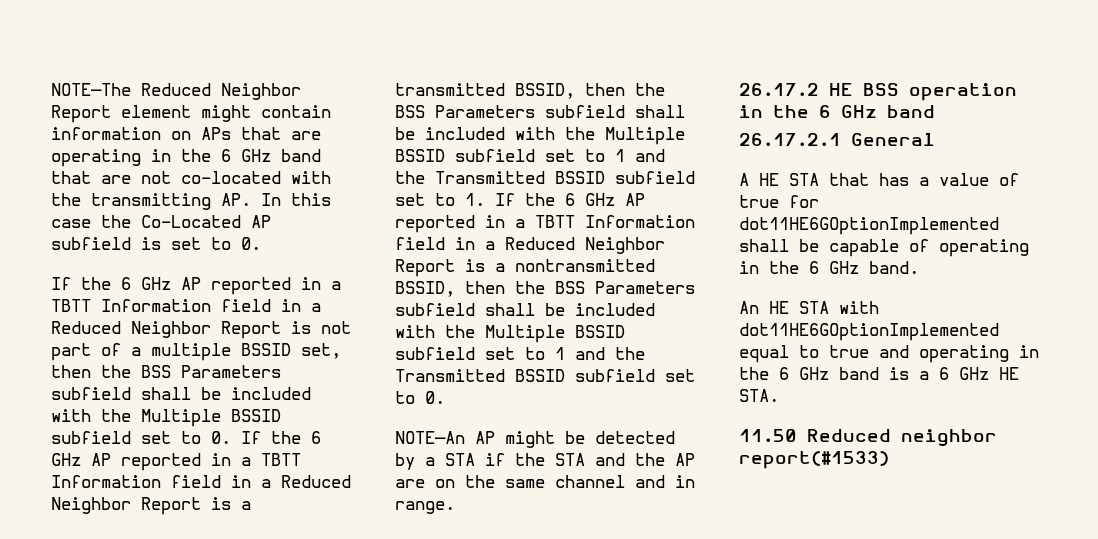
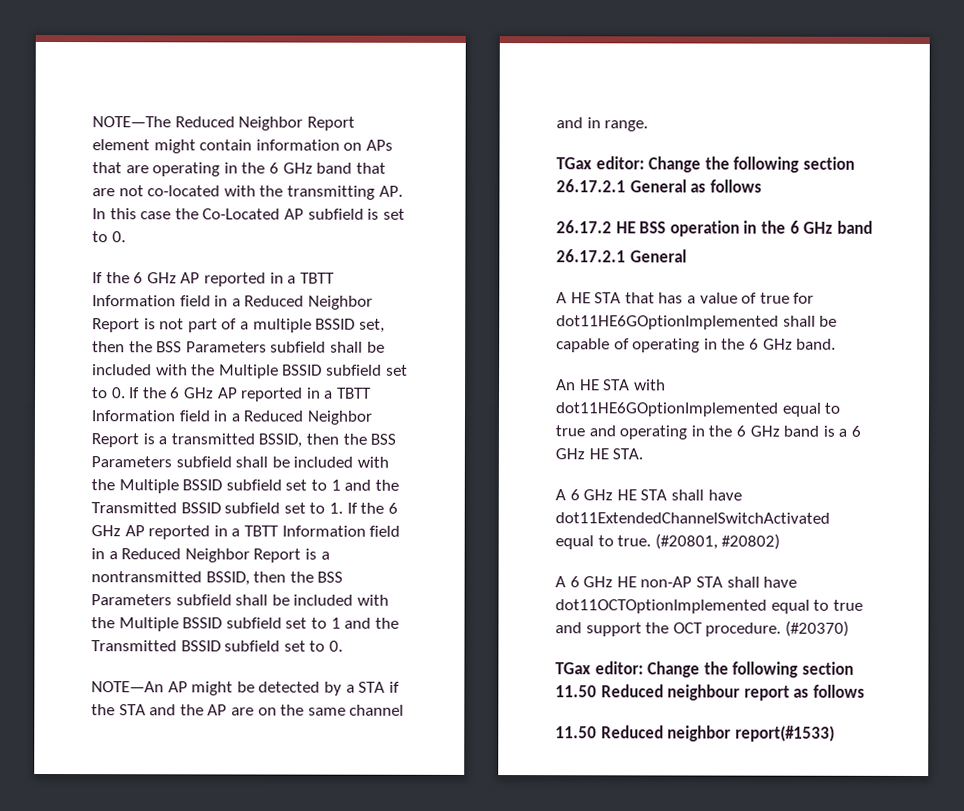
+ TGax editor: Change the following section 26.17.2.1 General as follows
+ A 6 GHz HE STA shall have dot11ExtendedChannelSwitchActivated equal to true. (#20801, #20802)
+ A 6 GHz HE non-AP STA shall have dot11OCTOptionImplemented equal to true and support the OCT procedure. (#20370)
+ TGax editor: Change the following section 11.50 Reduced neighbour report as follows

